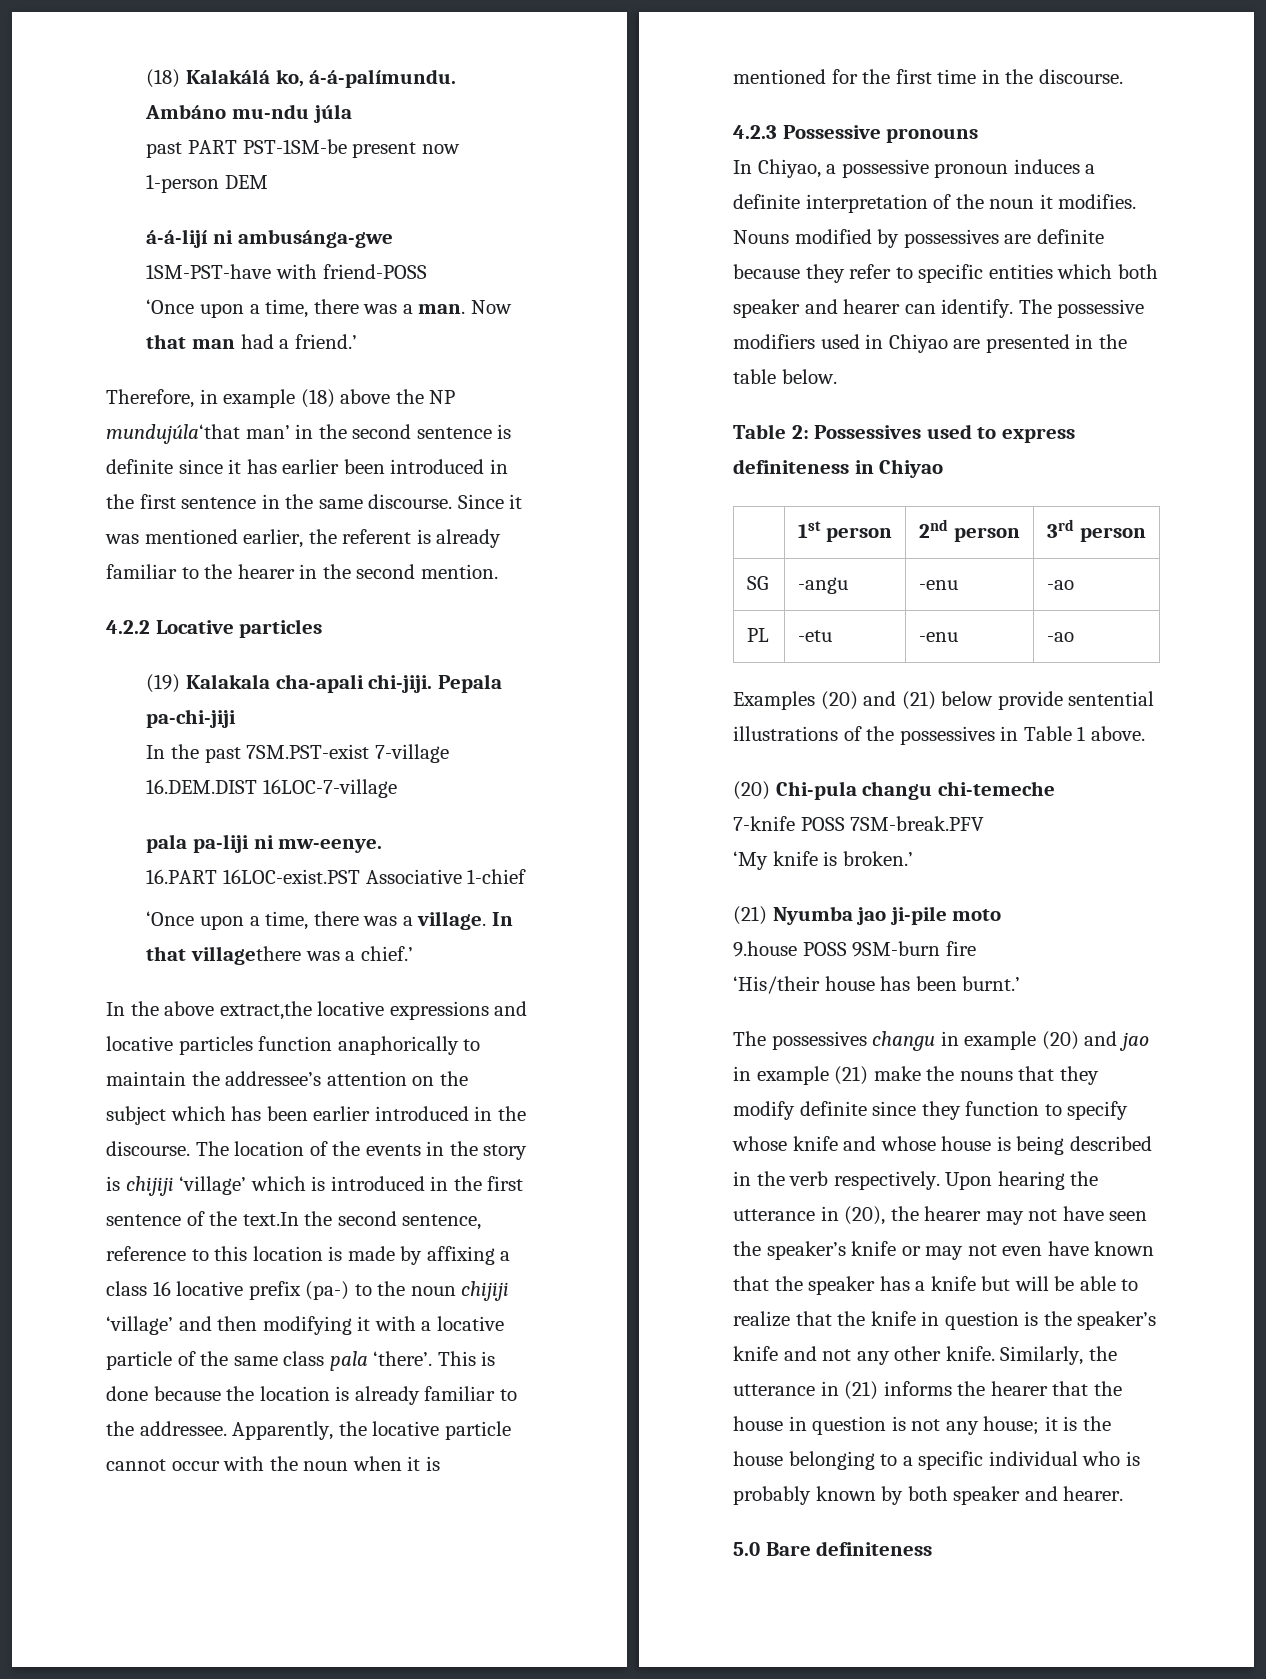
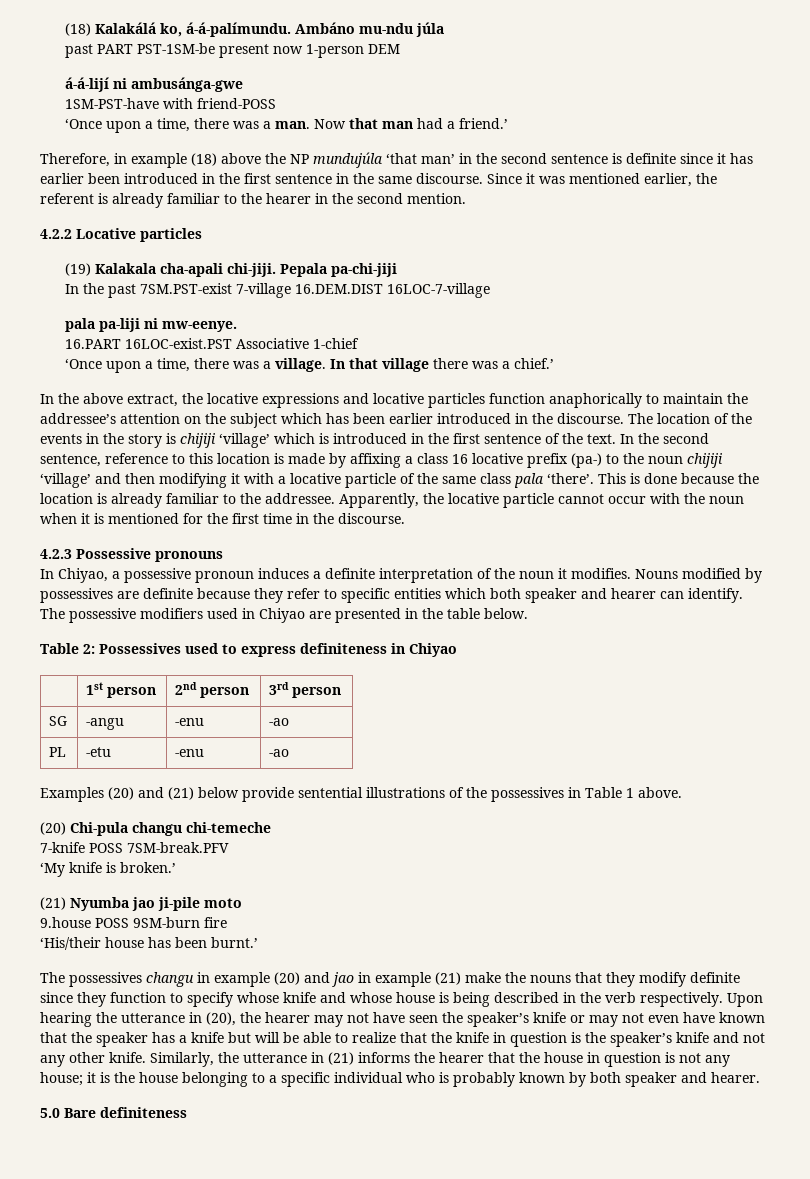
- Therefore, in example (18) above the NP mundujúla‘that man’ in the second sentence is definite since it has earlier been introduced in the first sentence in the same discourse.
+ Therefore, in example (18) above the NP mundujúla ‘that man’ in the second sentence is definite since it has earlier been introduced in the first sentence in the same discourse.
- In that villagethere was a chief.’
+ In that village there was a chief.’
- In the above extract,the locative expressions and locative particles function anaphorically to maintain the addressee’s attention on the subject which has been earlier introduced in the discourse.
+ In the above extract, the locative expressions and locative particles function anaphorically to maintain the addressee’s attention on the subject which has been earlier introduced in the discourse.
- The location of the events in the story is chijiji ‘village’ which is introduced in the first sentence of the text.In the second sentence, reference to this location is made by affixing a class 16 locative prefix (pa-) to the noun chijiji ‘village’ and then modifying it with a locative particle of the same class pala ‘there’.
+ The location of the events in the story is chijiji ‘village’ which is introduced in the first sentence of the text. In the second sentence, reference to this location is made by affixing a class 16 locative prefix (pa-) to the noun chijiji ‘village’ and then modifying it with a locative particle of the same class pala ‘there’.

